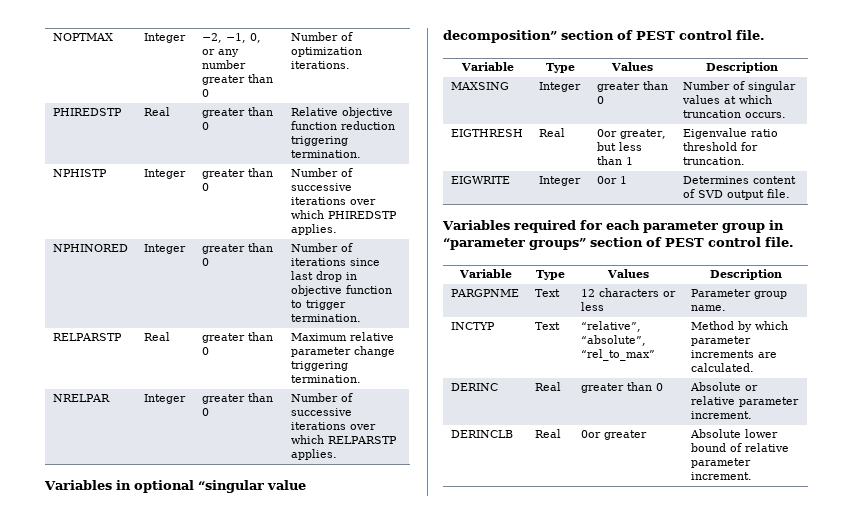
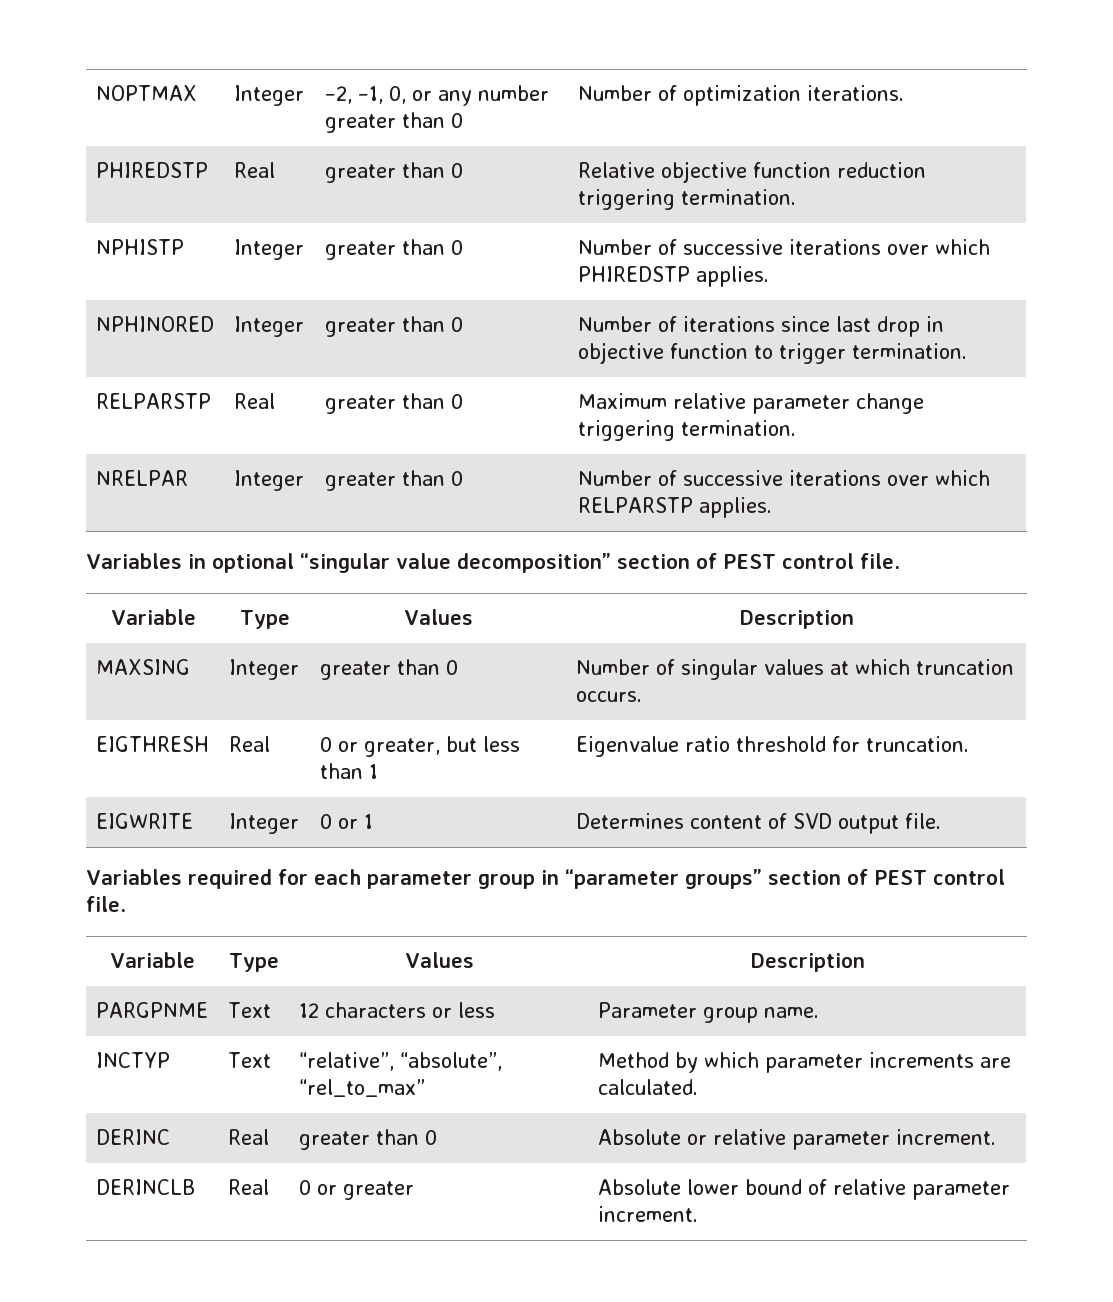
- EIGTHRESH | Real | 0or greater, but less than 1 | Eigenvalue ratio threshold for truncation.
+ EIGTHRESH | Real | 0 or greater, but less than 1 | Eigenvalue ratio threshold for truncation.
- EIGWRITE | Integer | 0or 1 | Determines content of SVD output file.
+ EIGWRITE | Integer | 0 or 1 | Determines content of SVD output file.
- DERINCLB | Real | 0or greater | Absolute lower bound of relative parameter increment.
+ DERINCLB | Real | 0 or greater | Absolute lower bound of relative parameter increment.

